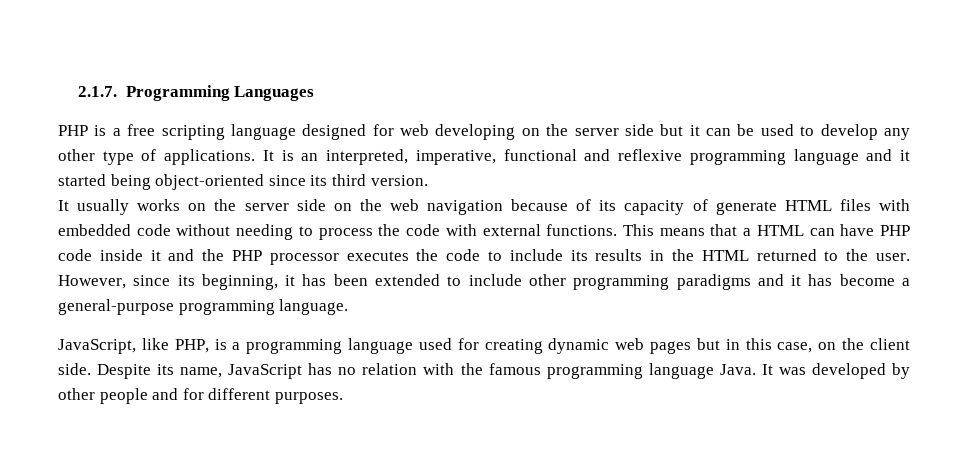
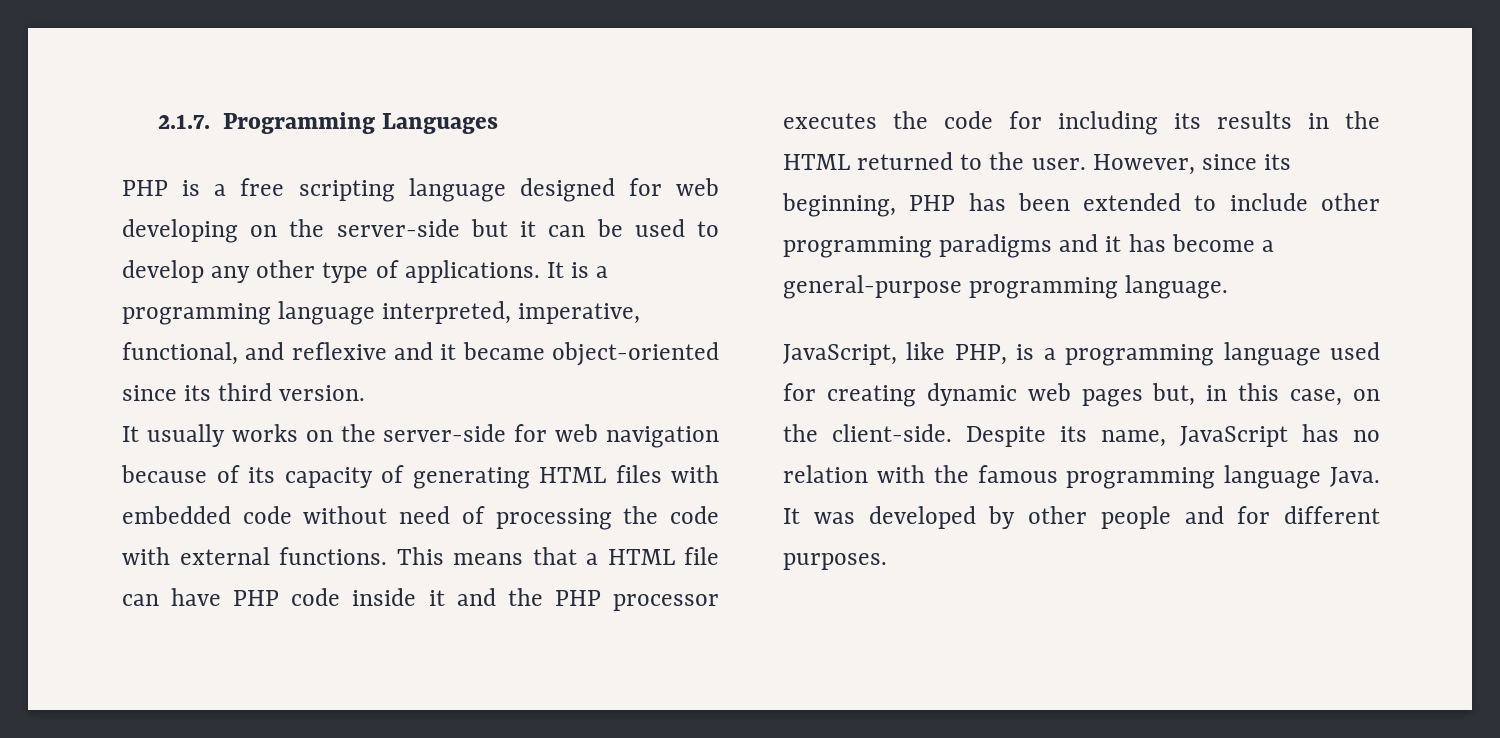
- PHP is a free scripting language designed for web developing on the server side but it can be used to develop any other type of applications.
+ PHP is a free scripting language designed for web developing on the server-side but it can be used to develop any other type of applications.
- It is an interpreted, imperative, functional and reflexive programming language and it started being object-oriented since its third version.
+ It is a programming language interpreted, imperative, functional, and reflexive and it became object-oriented since its third version.
- It usually works on the server side on the web navigation because of its capacity of generate HTML files with embedded code without needing to process the code with external functions.
+ It usually works on the server-side for web navigation because of its capacity of generating HTML files with embedded code without need of processing the code with external functions.
- This means that a HTML can have PHP code inside it and the PHP processor executes the code to include its results in the HTML returned to the user.
+ This means that a HTML file can have PHP code inside it and the PHP processor executes the code for including its results in the HTML returned to the user.
- However, since its beginning, it has been extended to include other programming paradigms and it has become a general-purpose programming language.
+ However, since its beginning, PHP has been extended to include other programming paradigms and it has become a general-purpose programming language.
- JavaScript, like PHP, is a programming language used for creating dynamic web pages but in this case, on the client side.
+ JavaScript, like PHP, is a programming language used for creating dynamic web pages but, in this case, on the client-side.

